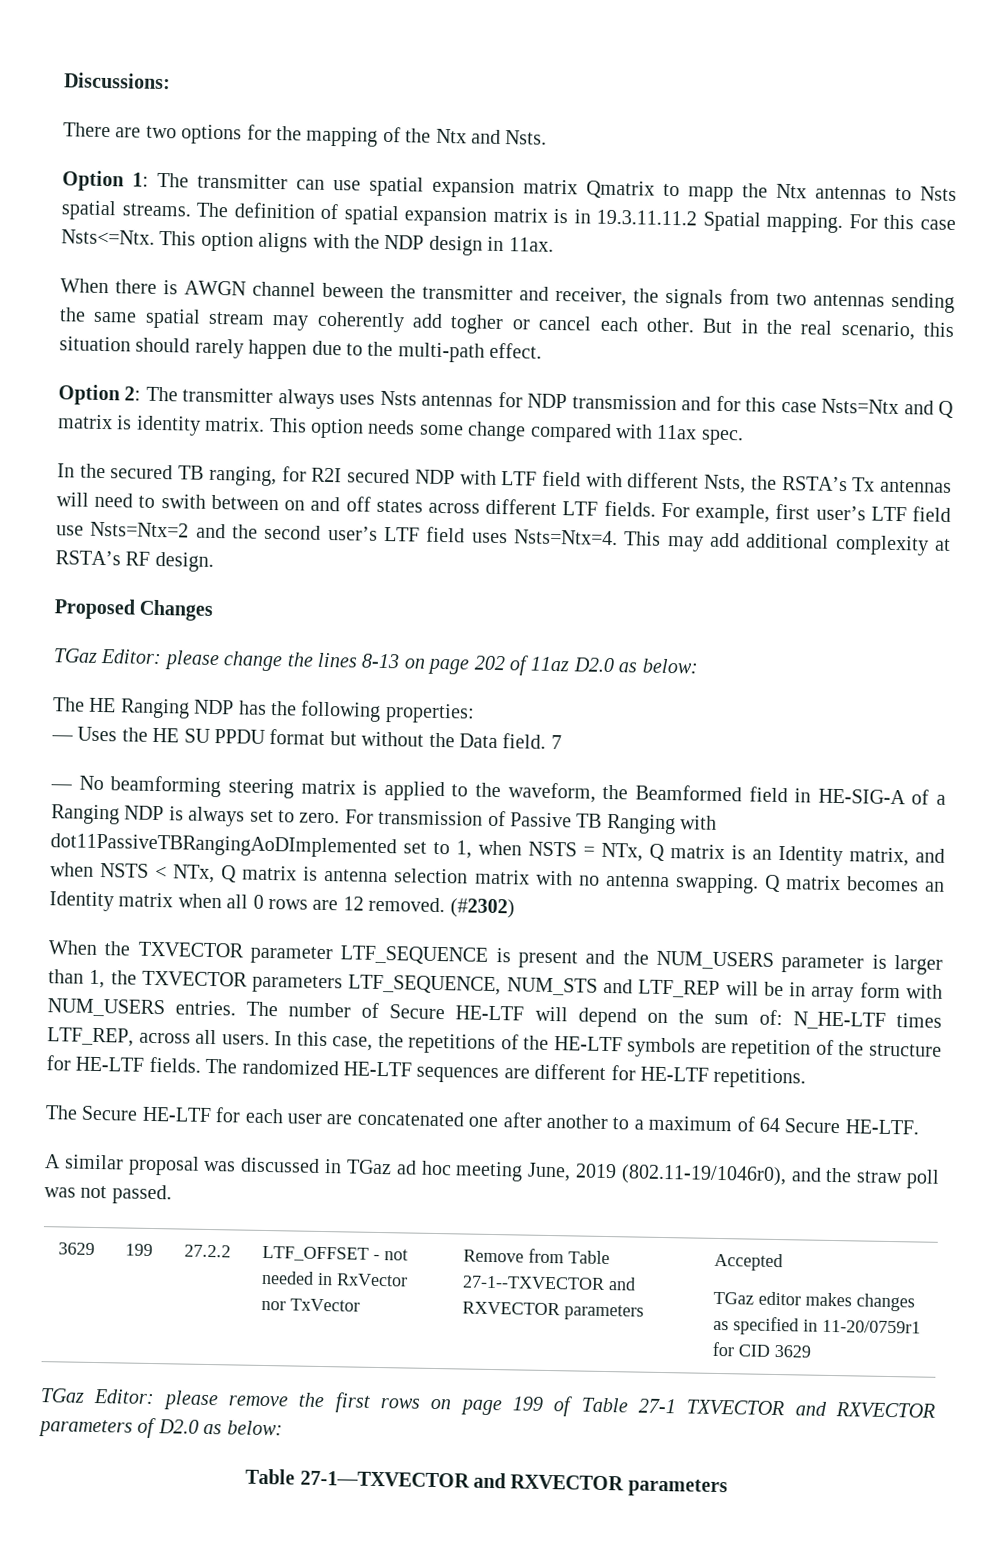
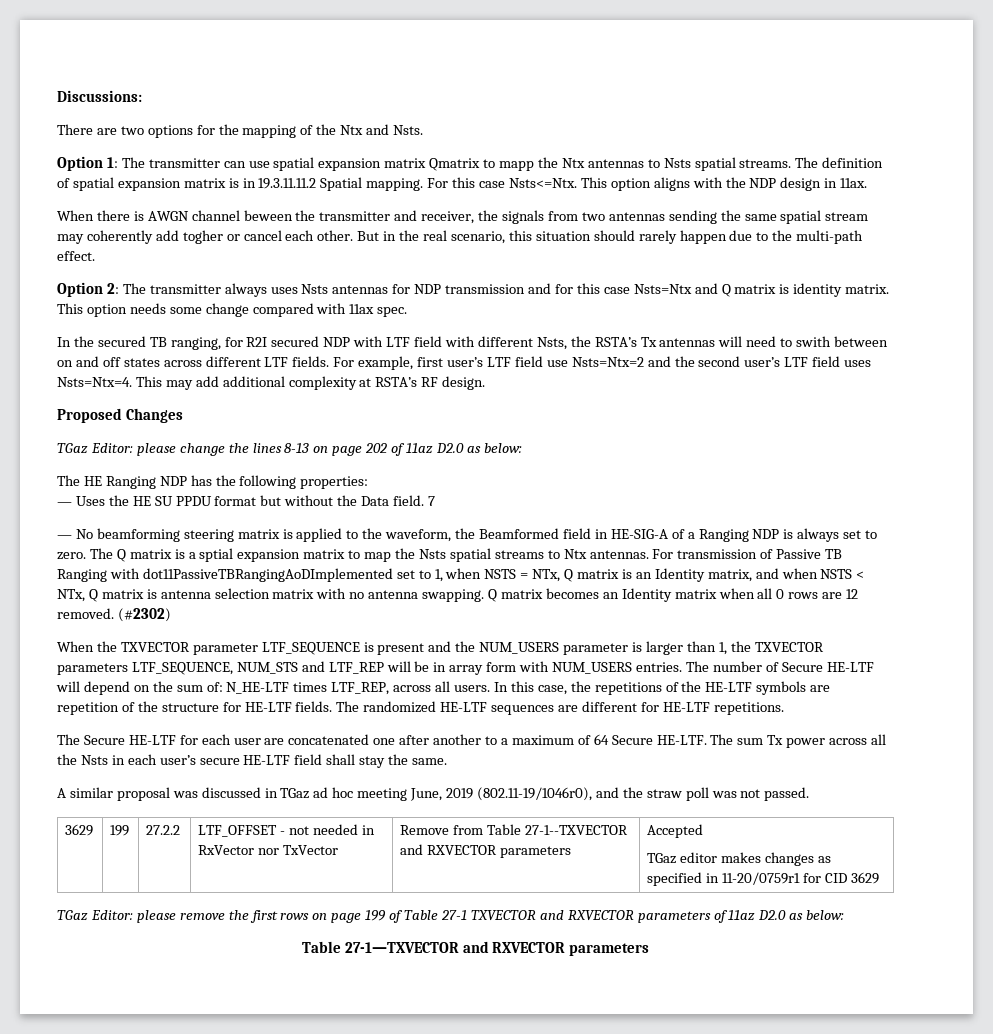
+ The Q matrix is a sptial expansion matrix to map the Nsts spatial streams to Ntx antennas.
+ The sum Tx power across all the Nsts in each user’s secure HE-LTF field shall stay the same.
- TGaz Editor: please remove the first rows on page 199 of Table 27-1 TXVECTOR and RXVECTOR parameters of D2.0 as below:
+ TGaz Editor: please remove the first rows on page 199 of Table 27-1 TXVECTOR and RXVECTOR parameters of 11az D2.0 as below:

